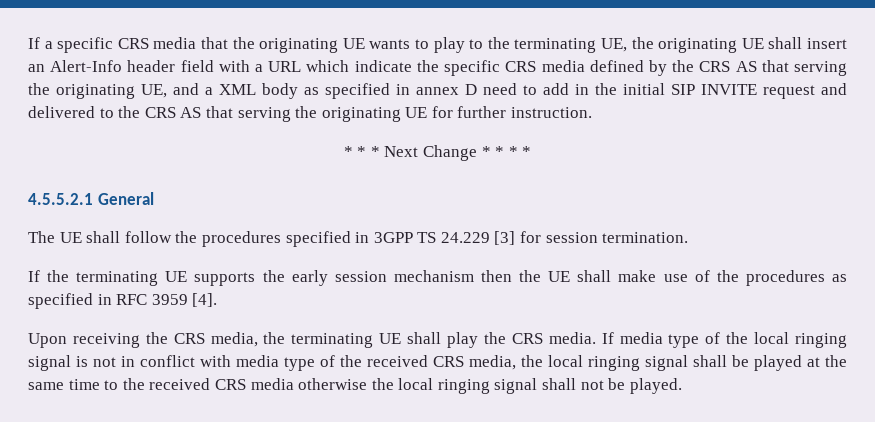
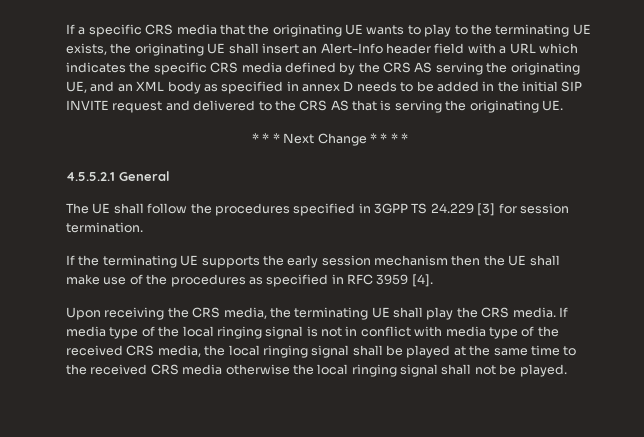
- If a specific CRS media that the originating UE wants to play to the terminating UE, the originating UE shall insert an Alert-Info header field with a URL which indicate the specific CRS media defined by the CRS AS that serving the originating UE, and a XML body as specified in annex D need to add in the initial SIP INVITE request and delivered to the CRS AS that serving the originating UE for further instruction.
+ If a specific CRS media that the originating UE wants to play to the terminating UE exists, the originating UE shall insert an Alert-Info header field with a URL which indicates the specific CRS media defined by the CRS AS serving the originating UE, and an XML body as specified in annex D needs to be added in the initial SIP INVITE request and delivered to the CRS AS that is serving the originating UE.

